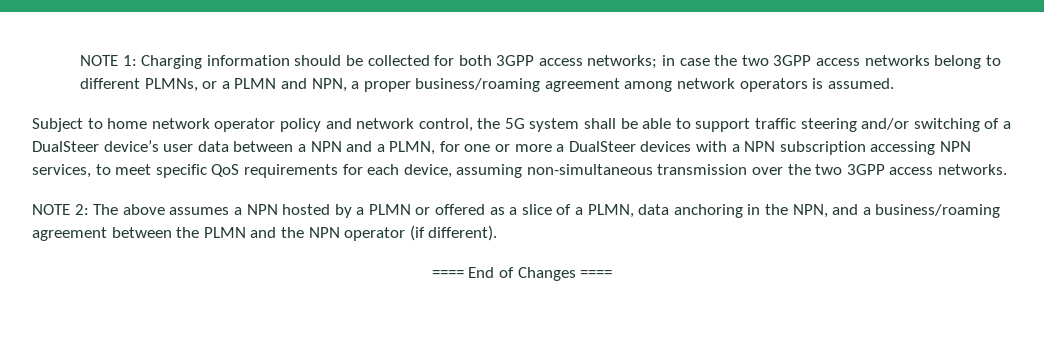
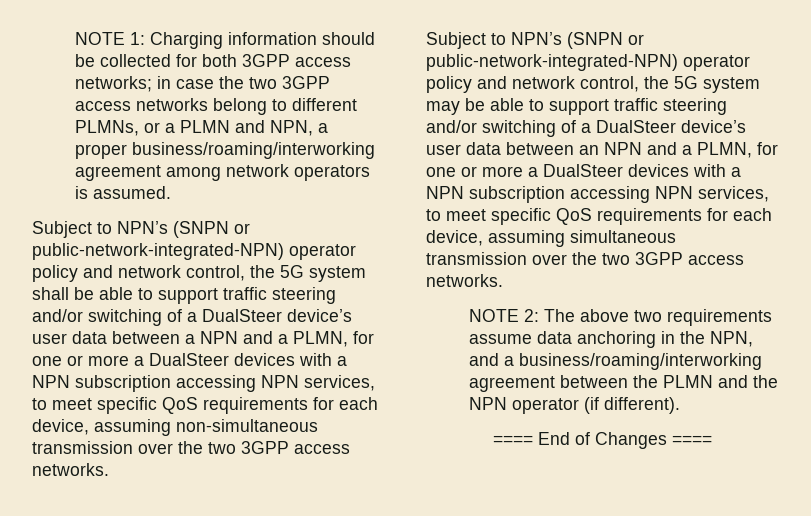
- NOTE 1: Charging information should be collected for both 3GPP access networks; in case the two 3GPP access networks belong to different PLMNs, or a PLMN and NPN, a proper business/roaming agreement among network operators is assumed.
+ NOTE 1: Charging information should be collected for both 3GPP access networks; in case the two 3GPP access networks belong to different PLMNs, or a PLMN and NPN, a proper business/roaming/interworking agreement among network operators is assumed.
- Subject to home network operator policy and network control, the 5G system shall be able to support traffic steering and/or switching of a DualSteer device’s user data between a NPN and a PLMN, for one or more a DualSteer devices with a NPN subscription accessing NPN services, to meet specific QoS requirements for each device, assuming non-simultaneous transmission over the two 3GPP access networks.
+ Subject to NPN’s (SNPN or public-network-integrated-NPN) operator policy and network control, the 5G system shall be able to support traffic steering and/or switching of a DualSteer device’s user data between a NPN and a PLMN, for one or more a DualSteer devices with a NPN subscription accessing NPN services, to meet specific QoS requirements for each device, assuming non-simultaneous transmission over the two 3GPP access networks.
- NOTE 2: The above assumes a NPN hosted by a PLMN or offered as a slice of a PLMN, data anchoring in the NPN, and a business/roaming agreement between the PLMN and the NPN operator (if different).
+ Subject to NPN’s (SNPN or public-network-integrated-NPN) operator policy and network control, the 5G system may be able to support traffic steering and/or switching of a DualSteer device’s user data between an NPN and a PLMN, for one or more a DualSteer devices with a NPN subscription accessing NPN services, to meet specific QoS requirements for each device, assuming simultaneous transmission over the two 3GPP access networks.
+ NOTE 2: The above two requirements assume data anchoring in the NPN, and a business/roaming/interworking agreement between the PLMN and the NPN operator (if different).

